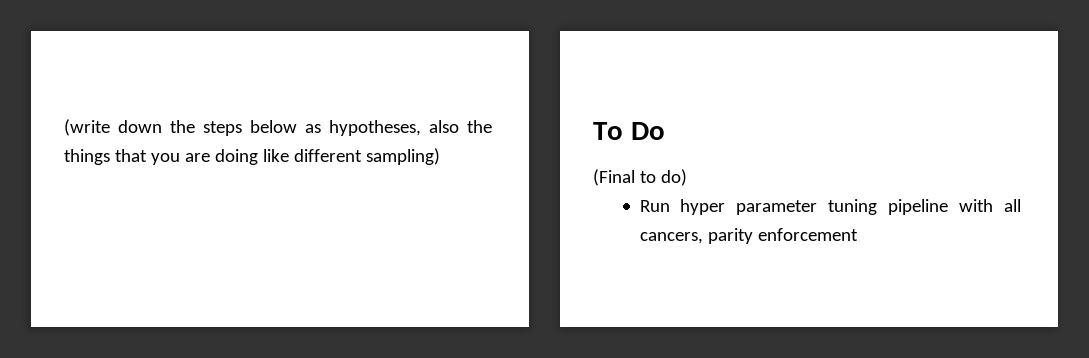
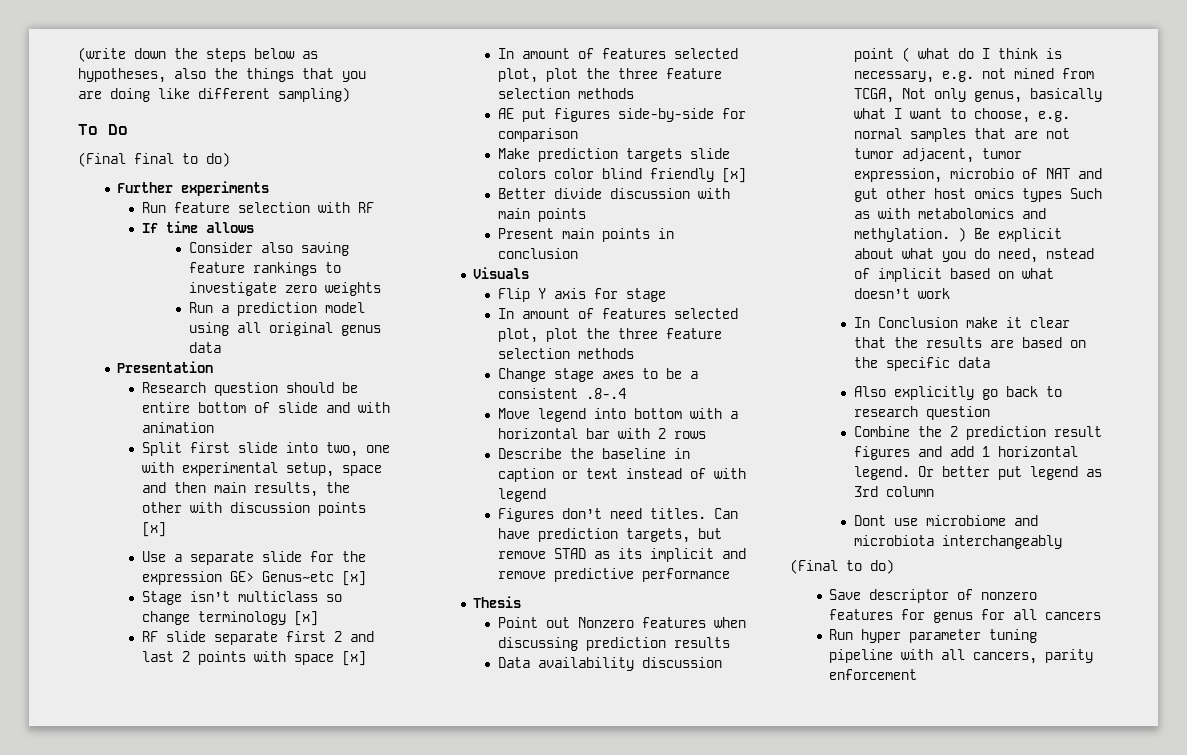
+ (Final final to do)
+ Further experiments
+ Run feature selection with RF
+ If time allows
+ Consider also saving feature rankings to investigate zero weights
+ Run a prediction model using all original genus data
+ Presentation
+ Research question should be entire bottom of slide and with animation
+ Split first slide into two, one with experimental setup, space and then main results, the other with discussion points [x]
+ Use a separate slide for the expression GE> Genus~etc [x]
+ Stage isn’t multiclass so change terminology [x]
+ RF slide separate first 2 and last 2 points with space [x]
+ In amount of features selected plot, plot the three feature selection methods
+ AE put figures side-by-side for comparison
+ Make prediction targets slide colors color blind friendly [x]
+ Better divide discussion with main points
+ Present main points in conclusion
+ Visuals
+ Flip Y axis for stage
+ In amount of features selected plot, plot the three feature selection methods
+ Change stage axes to be a consistent .8-.4
+ Move legend into bottom with a horizontal bar with 2 rows
+ Describe the baseline in caption or text instead of with legend
+ Figures don’t need titles. Can have prediction targets, but remove STAD as its implicit and remove predictive performance
+ Thesis
+ Point out Nonzero features when discussing prediction results
+ Data availability discussion point ( what do I think is necessary, e.g. not mined from TCGA, Not only genus, basically what I want to choose, e.g. normal samples that are not tumor adjacent, tumor expression, microbio of NAT and gut other host omics types Such as with metabolomics and methylation. ) Be explicit about what you do need, nstead of implicit based on what doesn’t work
+ In Conclusion make it clear that the results are based on the specific data
+ Also explicitly go back to research question
+ Combine the 2 prediction result figures and add 1 horizontal legend. Or better put legend as 3rd column
+ Dont use microbiome and microbiota interchangeably
  (Final to do)
+ Save descriptor of nonzero features for genus for all cancers

